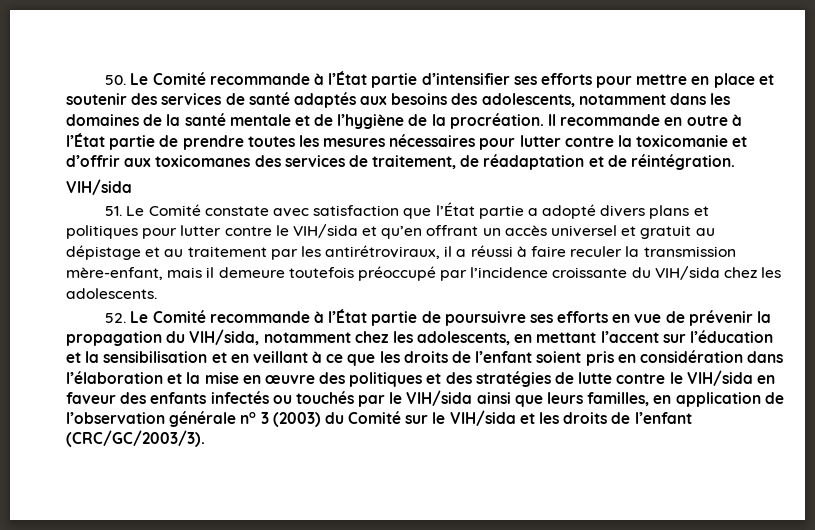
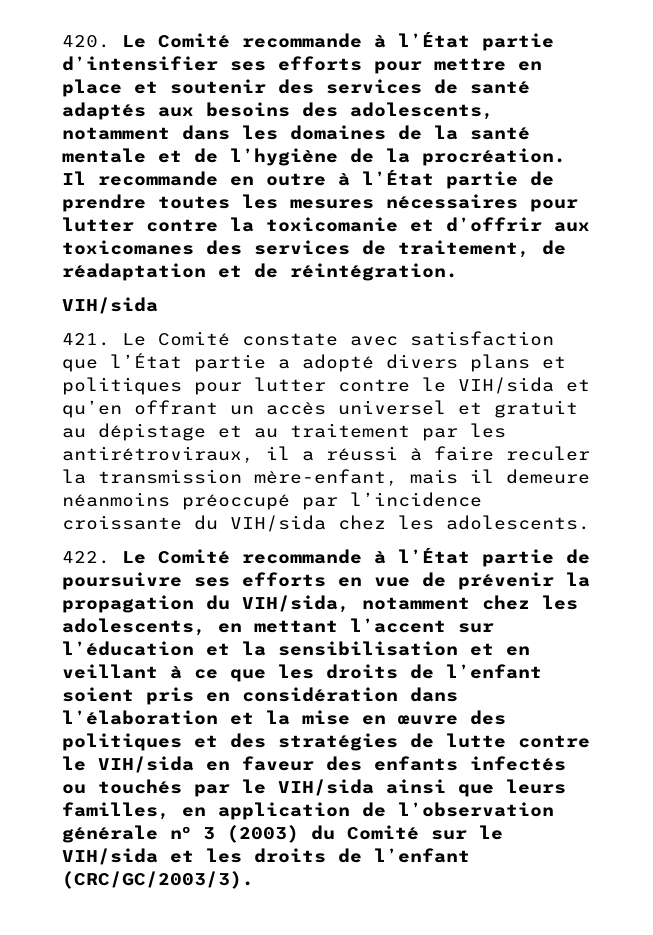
- 50. Le Comité recommande à l’État partie d’intensifier ses efforts pour mettre en place et soutenir des services de santé adaptés aux besoins des adolescents, notamment dans les domaines de la santé mentale et de l’hygiène de la procréation.
+ 420. Le Comité recommande à l’État partie d’intensifier ses efforts pour mettre en place et soutenir des services de santé adaptés aux besoins des adolescents, notamment dans les domaines de la santé mentale et de l’hygiène de la procréation.
- 51. Le Comité constate avec satisfaction que l’État partie a adopté divers plans et politiques pour lutter contre le VIH/sida et qu’en offrant un accès universel et gratuit au dépistage et au traitement par les antirétroviraux, il a réussi à faire reculer la transmission mère-enfant, mais il demeure toutefois préoccupé par l’incidence croissante du VIH/sida chez les adolescents.
+ 421. Le Comité constate avec satisfaction que l’État partie a adopté divers plans et politiques pour lutter contre le VIH/sida et qu’en offrant un accès universel et gratuit au dépistage et au traitement par les antirétroviraux, il a réussi à faire reculer la transmission mère-enfant, mais il demeure néanmoins préoccupé par l’incidence croissante du VIH/sida chez les adolescents.
- 52. Le Comité recommande à l’État partie de poursuivre ses efforts en vue de prévenir la propagation du VIH/sida, notamment chez les adolescents, en mettant l’accent sur l’éducation et la sensibilisation et en veillant à ce que les droits de l’enfant soient pris en considération dans l’élaboration et la mise en œuvre des politiques et des stratégies de lutte contre le VIH/sida en faveur des enfants infectés ou touchés par le VIH/sida ainsi que leurs familles, en application de l’observation générale no 3 (2003) du Comité sur le VIH/sida et les droits de l’enfant (CRC/GC/2003/3).
+ 422. Le Comité recommande à l’État partie de poursuivre ses efforts en vue de prévenir la propagation du VIH/sida, notamment chez les adolescents, en mettant l’accent sur l’éducation et la sensibilisation et en veillant à ce que les droits de l’enfant soient pris en considération dans l’élaboration et la mise en œuvre des politiques et des stratégies de lutte contre le VIH/sida en faveur des enfants infectés ou touchés par le VIH/sida ainsi que leurs familles, en application de l’observation générale no 3 (2003) du Comité sur le VIH/sida et les droits de l’enfant (CRC/GC/2003/3).

